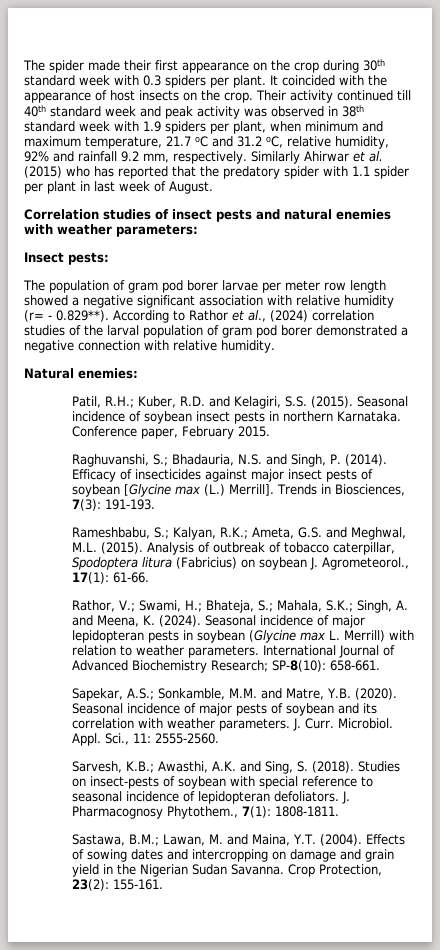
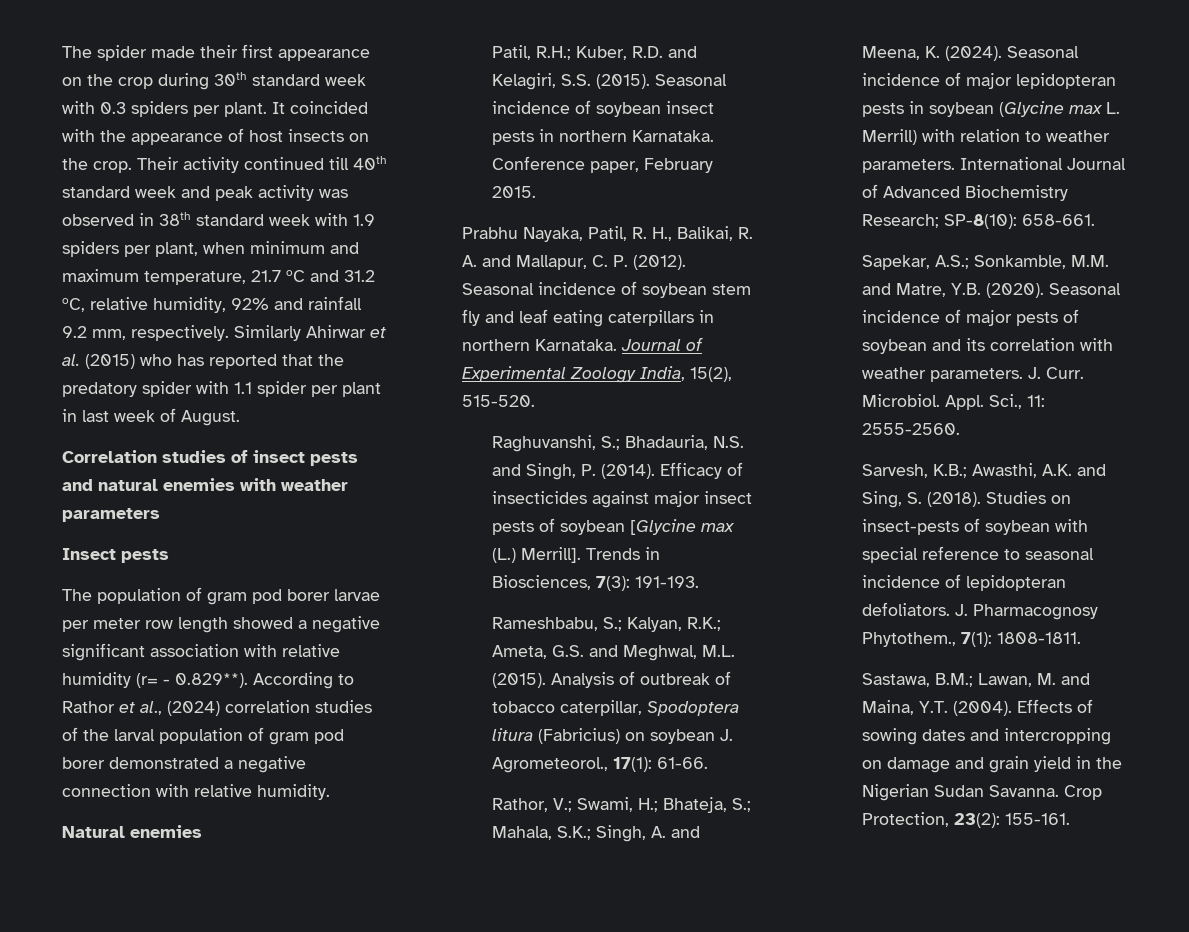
- Correlation studies of insect pests and natural enemies with weather parameters:
+ Correlation studies of insect pests and natural enemies with weather parameters
- Insect pests:
+ Insect pests
- Natural enemies:
+ Natural enemies
+ Prabhu Nayaka, Patil, R. H., Balikai, R. A. and Mallapur, C. P. (2012). Seasonal incidence of soybean stem fly and leaf eating caterpillars in northern Karnataka. Journal of Experimental Zoology India, 15(2), 515-520.

